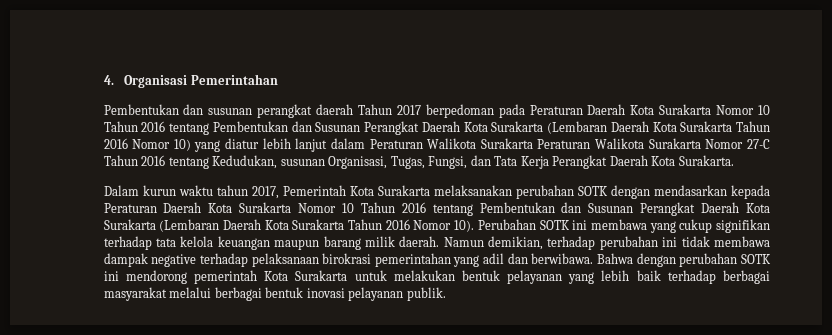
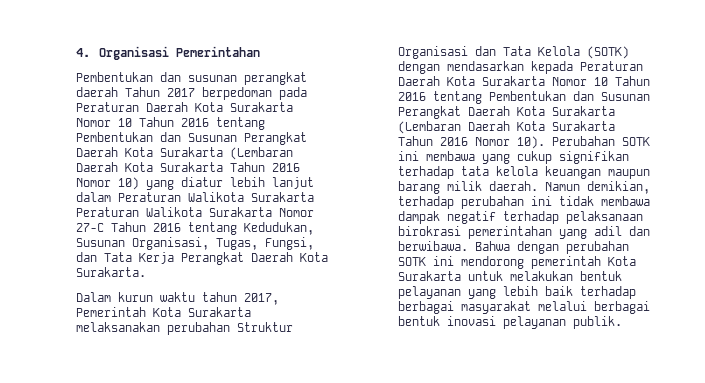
- Pembentukan dan susunan perangkat daerah Tahun 2017 berpedoman pada Peraturan Daerah Kota Surakarta Nomor 10 Tahun 2016 tentang Pembentukan dan Susunan Perangkat Daerah Kota Surakarta (Lembaran Daerah Kota Surakarta Tahun 2016 Nomor 10) yang diatur lebih lanjut dalam Peraturan Walikota Surakarta Peraturan Walikota Surakarta Nomor 27-C Tahun 2016 tentang Kedudukan, susunan Organisasi, Tugas, Fungsi, dan Tata Kerja Perangkat Daerah Kota Surakarta.
+ Pembentukan dan susunan perangkat daerah Tahun 2017 berpedoman pada Peraturan Daerah Kota Surakarta Nomor 10 Tahun 2016 tentang Pembentukan dan Susunan Perangkat Daerah Kota Surakarta (Lembaran Daerah Kota Surakarta Tahun 2016 Nomor 10) yang diatur lebih lanjut dalam Peraturan Walikota Surakarta Peraturan Walikota Surakarta Nomor 27-C Tahun 2016 tentang Kedudukan, Susunan Organisasi, Tugas, Fungsi, dan Tata Kerja Perangkat Daerah Kota Surakarta.
- Dalam kurun waktu tahun 2017, Pemerintah Kota Surakarta melaksanakan perubahan SOTK dengan mendasarkan kepada Peraturan Daerah Kota Surakarta Nomor 10 Tahun 2016 tentang Pembentukan dan Susunan Perangkat Daerah Kota Surakarta (Lembaran Daerah Kota Surakarta Tahun 2016 Nomor 10).
+ Dalam kurun waktu tahun 2017, Pemerintah Kota Surakarta melaksanakan perubahan Struktur Organisasi dan Tata Kelola (SOTK) dengan mendasarkan kepada Peraturan Daerah Kota Surakarta Nomor 10 Tahun 2016 tentang Pembentukan dan Susunan Perangkat Daerah Kota Surakarta (Lembaran Daerah Kota Surakarta Tahun 2016 Nomor 10).
- Namun demikian, terhadap perubahan ini tidak membawa dampak negative terhadap pelaksanaan birokrasi pemerintahan yang adil dan berwibawa.
+ Namun demikian, terhadap perubahan ini tidak membawa dampak negatif terhadap pelaksanaan birokrasi pemerintahan yang adil dan berwibawa.

